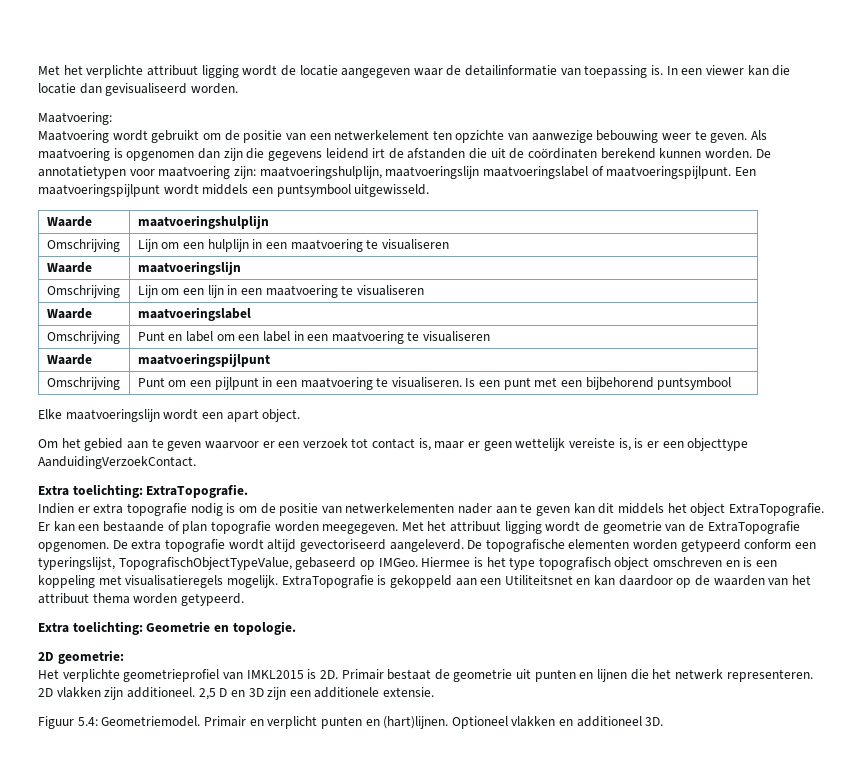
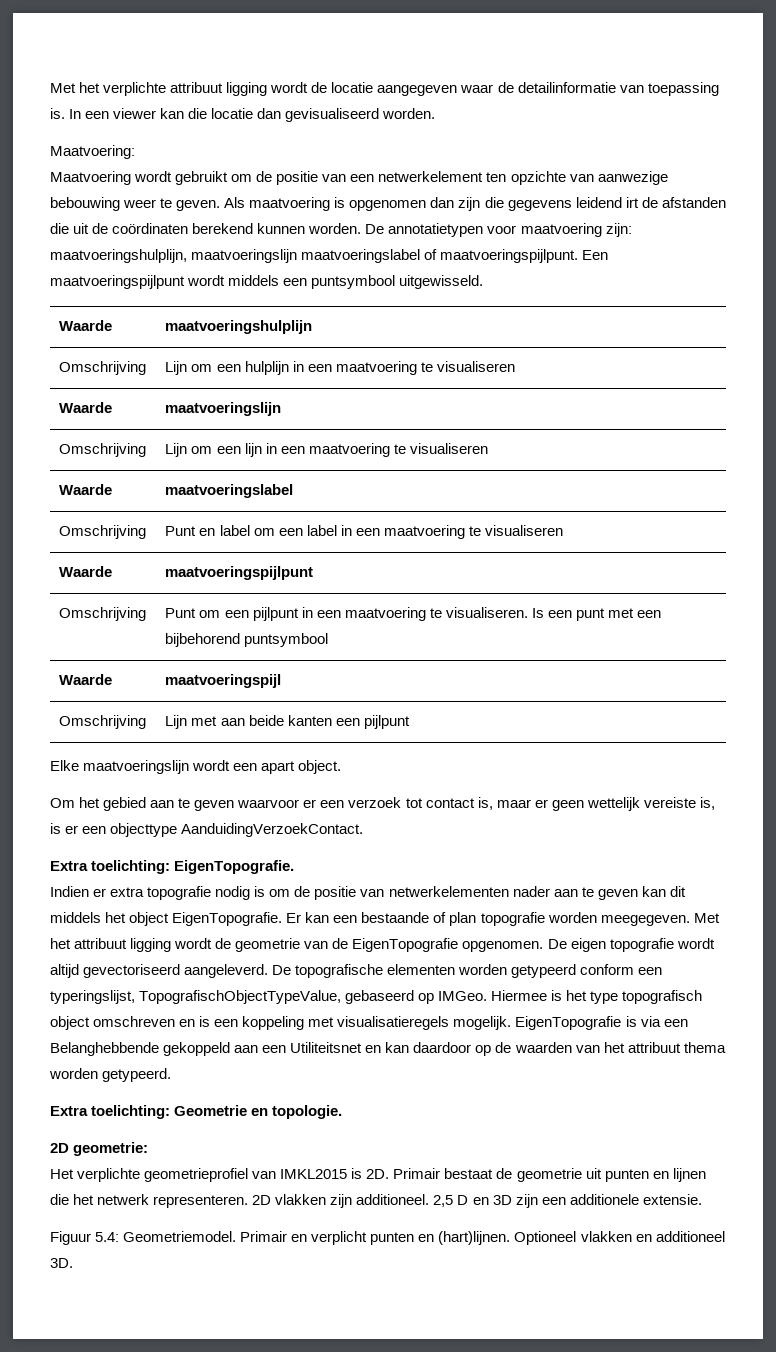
+ Waarde | maatvoeringspijl
+ Omschrijving | Lijn met aan beide kanten een pijlpunt
- Extra toelichting: ExtraTopografie.
+ Extra toelichting: EigenTopografie.
- Indien er extra topografie nodig is om de positie van netwerkelementen nader aan te geven kan dit middels het object ExtraTopografie.
+ Indien er extra topografie nodig is om de positie van netwerkelementen nader aan te geven kan dit middels het object EigenTopografie.
- Met het attribuut ligging wordt de geometrie van de ExtraTopografie opgenomen.
+ Met het attribuut ligging wordt de geometrie van de EigenTopografie opgenomen.
- De extra topografie wordt altijd gevectoriseerd aangeleverd.
+ De eigen topografie wordt altijd gevectoriseerd aangeleverd.
- ExtraTopografie is gekoppeld aan een Utiliteitsnet en kan daardoor op de waarden van het attribuut thema worden getypeerd.
+ EigenTopografie is via een Belanghebbende gekoppeld aan een Utiliteitsnet en kan daardoor op de waarden van het attribuut thema worden getypeerd.

